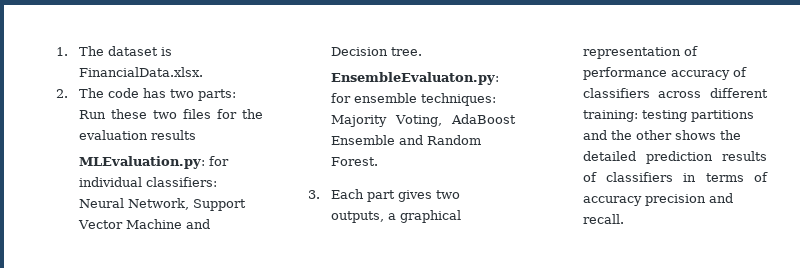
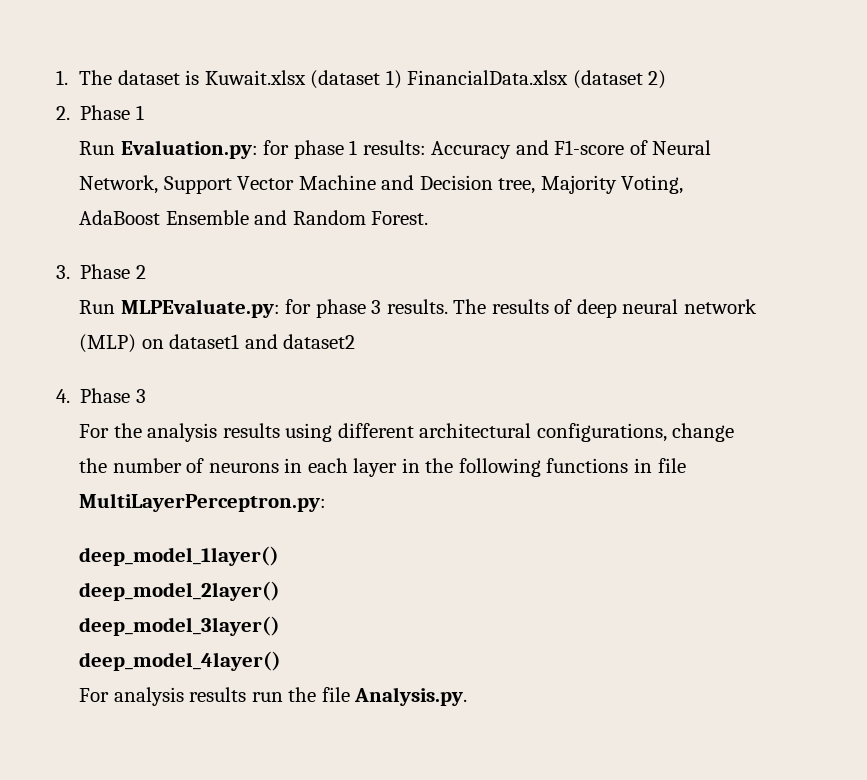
- 1. The dataset is FinancialData.xlsx.
- 2. The code has two parts: Run these two files for the evaluation results
- MLEvaluation.py: for individual classifiers: Neural Network, Support Vector Machine and Decision tree.
- EnsembleEvaluaton.py: for ensemble techniques: Majority Voting, AdaBoost Ensemble and Random Forest.
+ 1. The dataset is Kuwait.xlsx (dataset 1) FinancialData.xlsx (dataset 2)
+ 2. Phase 1
+ Run Evaluation.py: for phase 1 results: Accuracy and F1-score of Neural Network, Support Vector Machine and Decision tree, Majority Voting, AdaBoost Ensemble and Random Forest.
- 3. Each part gives two outputs, a graphical representation of performance accuracy of classifiers across different training: testing partitions and the other shows the detailed prediction results of classifiers in terms of accuracy precision and recall.
+ 3. Phase 2
+ Run MLPEvaluate.py: for phase 3 results. The results of deep neural network (MLP) on dataset1 and dataset2
+ 4. Phase 3
+ For the analysis results using different architectural configurations, change the number of neurons in each layer in the following functions in file MultiLayerPerceptron.py:
+ deep_model_1layer()
+ deep_model_2layer()
+ deep_model_3layer()
+ deep_model_4layer()
+ For analysis results run the file Analysis.py.

